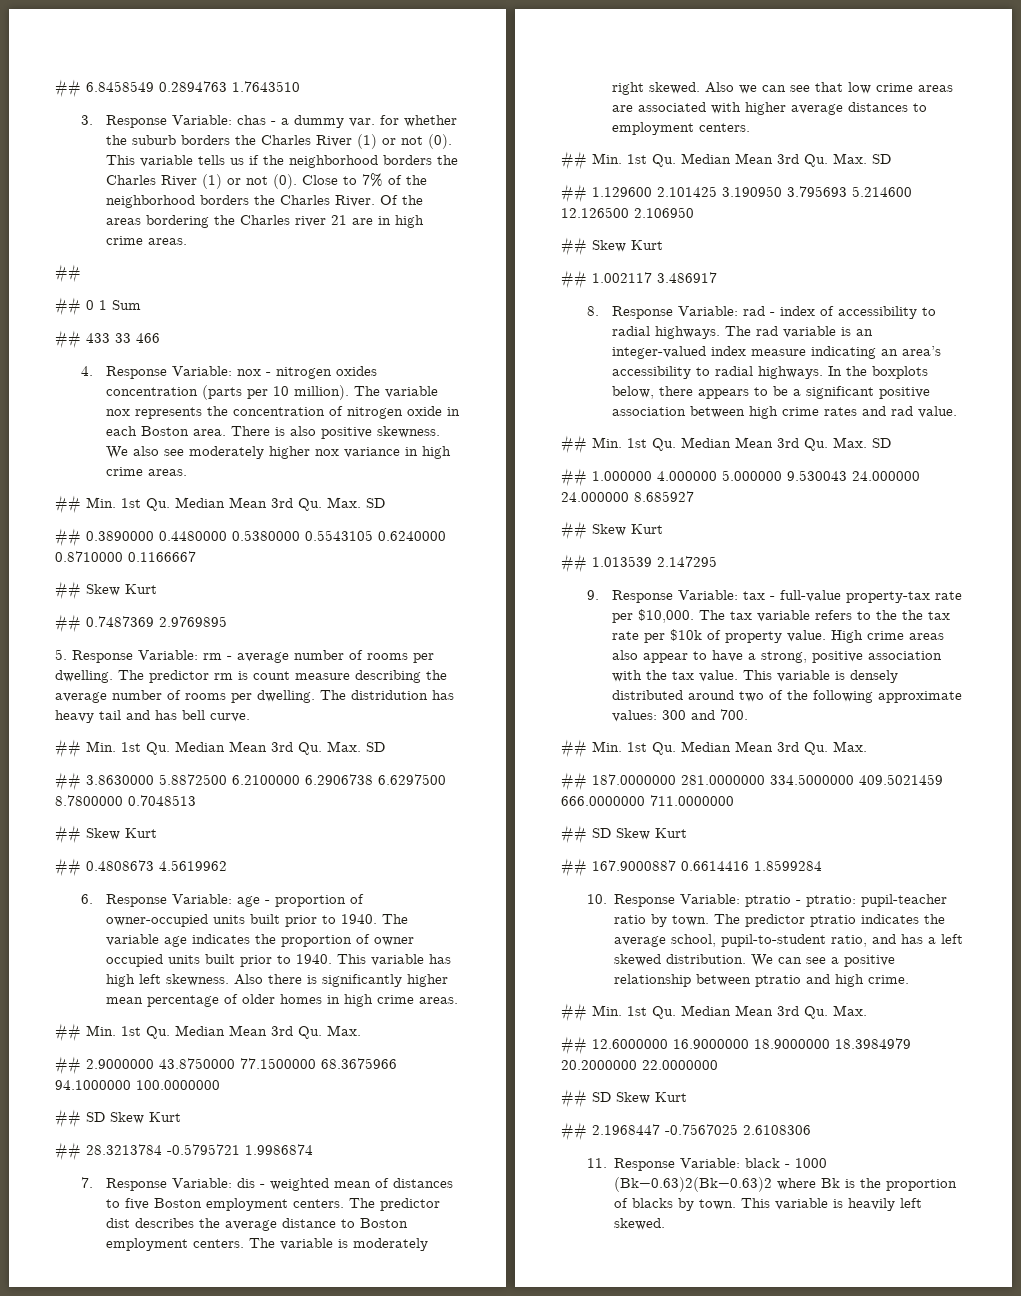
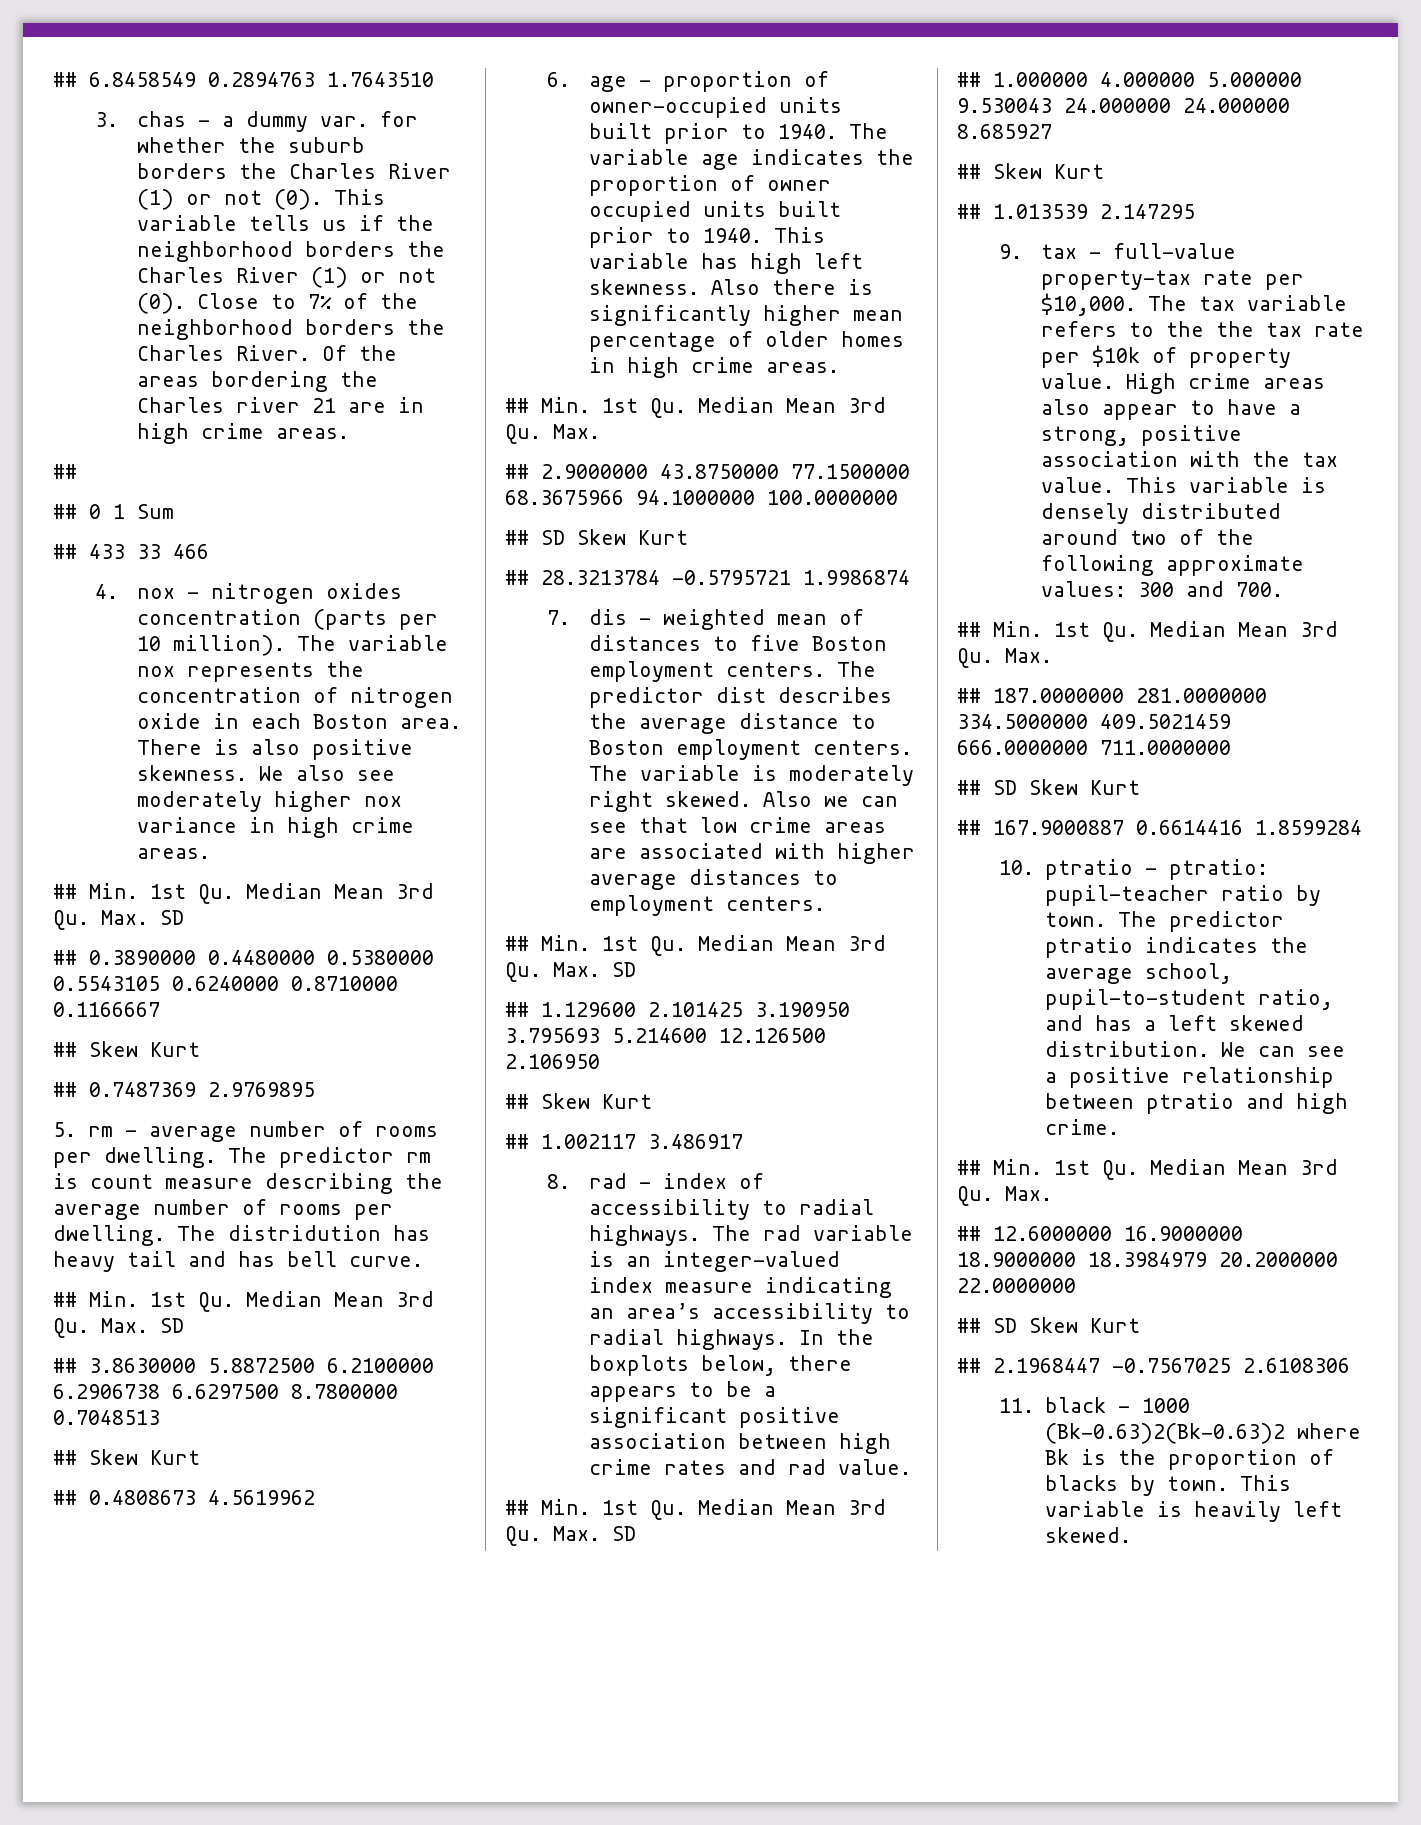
- 3. Response Variable: chas - a dummy var. for whether the suburb borders the Charles River (1) or not (0).
+ 3. chas - a dummy var. for whether the suburb borders the Charles River (1) or not (0).
- 4. Response Variable: nox - nitrogen oxides concentration (parts per 10 million).
+ 4. nox - nitrogen oxides concentration (parts per 10 million).
- 5. Response Variable: rm - average number of rooms per dwelling.
+ 5. rm - average number of rooms per dwelling.
- 6. Response Variable: age - proportion of owner-occupied units built prior to 1940.
+ 6. age - proportion of owner-occupied units built prior to 1940.
- 7. Response Variable: dis - weighted mean of distances to five Boston employment centers.
+ 7. dis - weighted mean of distances to five Boston employment centers.
- 8. Response Variable: rad - index of accessibility to radial highways.
+ 8. rad - index of accessibility to radial highways.
- 9. Response Variable: tax - full-value property-tax rate per $10,000.
+ 9. tax - full-value property-tax rate per $10,000.
- 10. Response Variable: ptratio - ptratio: pupil-teacher ratio by town.
+ 10. ptratio - ptratio: pupil-teacher ratio by town.
- 11. Response Variable: black - 1000 (Bk−0.63)2(Bk−0.63)2 where Bk is the proportion of blacks by town.
+ 11. black - 1000 (Bk−0.63)2(Bk−0.63)2 where Bk is the proportion of blacks by town.

